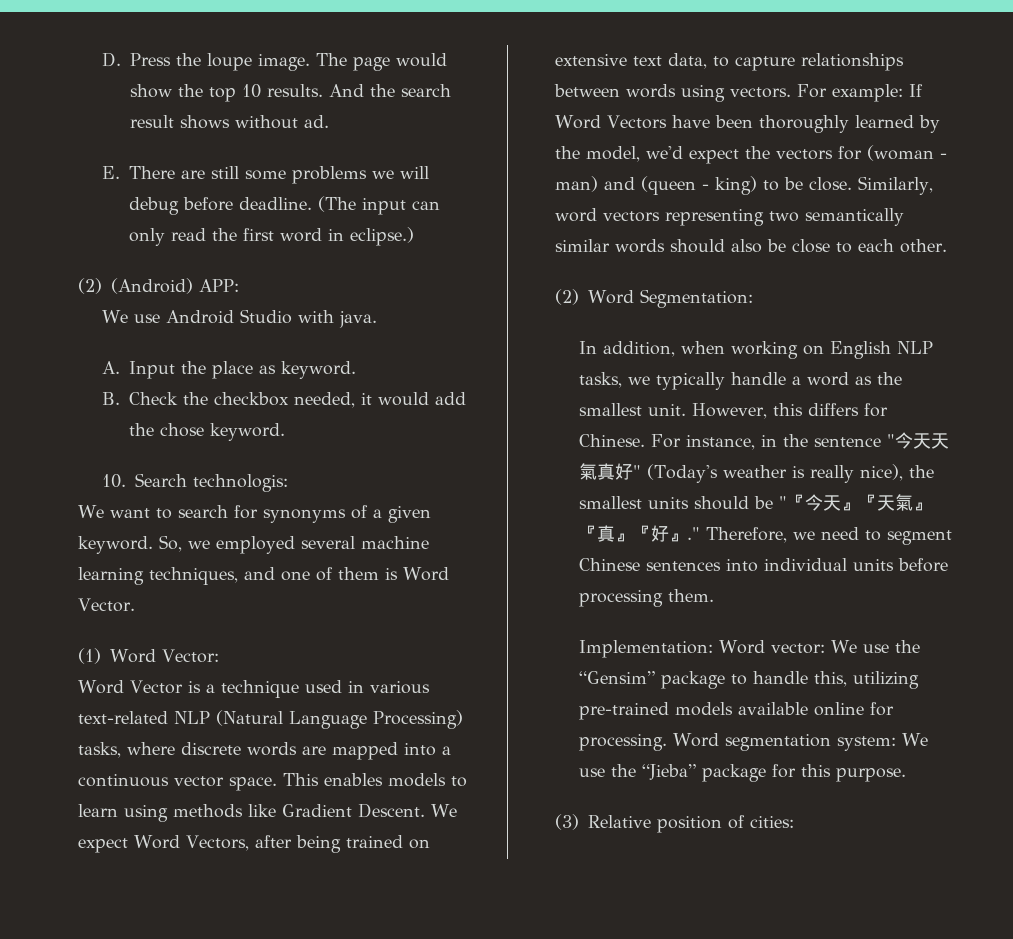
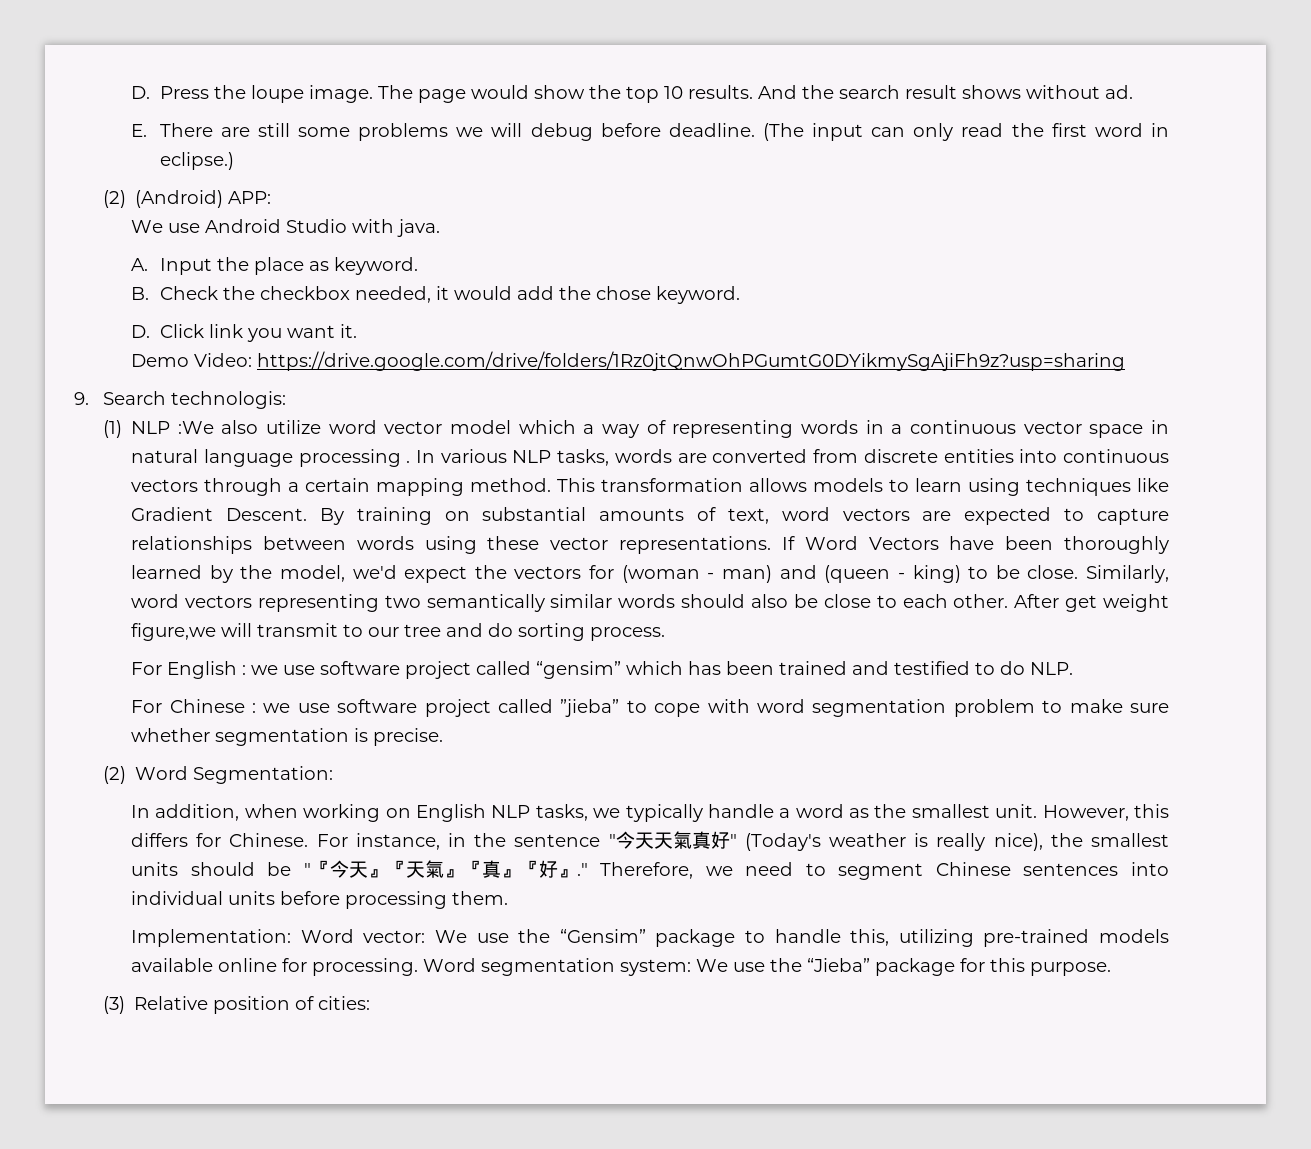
- 10. Search technologis:
- We want to search for synonyms of a given keyword. So, we employed several machine learning techniques, and one of them is Word Vector.
- (1) Word Vector:
- Word Vector is a technique used in various text-related NLP (Natural Language Processing) tasks, where discrete words are mapped into a continuous vector space. This enables models to learn using methods like Gradient Descent.
+ D. Click link you want it.
+ Demo Video: https://drive.google.com/drive/folders/1Rz0jtQnwOhPGumtG0DYikmySgAjiFh9z?usp=sharing
+ 9. Search technologis:
+ (1) NLP :We also utilize word vector model which a way of representing words in a continuous vector space in natural language processing . In various NLP tasks, words are converted from discrete entities into continuous vectors through a certain mapping method. This transformation allows models to learn using techniques like Gradient Descent.
- We expect Word Vectors, after being trained on extensive text data, to capture relationships between words using vectors. For example: If Word Vectors have been thoroughly learned by the model, we'd expect the vectors for (woman - man) and (queen - king) to be close.
+ By training on substantial amounts of text, word vectors are expected to capture relationships between words using these vector representations. If Word Vectors have been thoroughly learned by the model, we'd expect the vectors for (woman - man) and (queen - king) to be close.
+ After get weight figure,we will transmit to our tree and do sorting process.
+ For English : we use software project called “gensim” which has been trained and testified to do NLP.
+ For Chinese : we use software project called ”jieba” to cope with word segmentation problem to make sure whether segmentation is precise.

